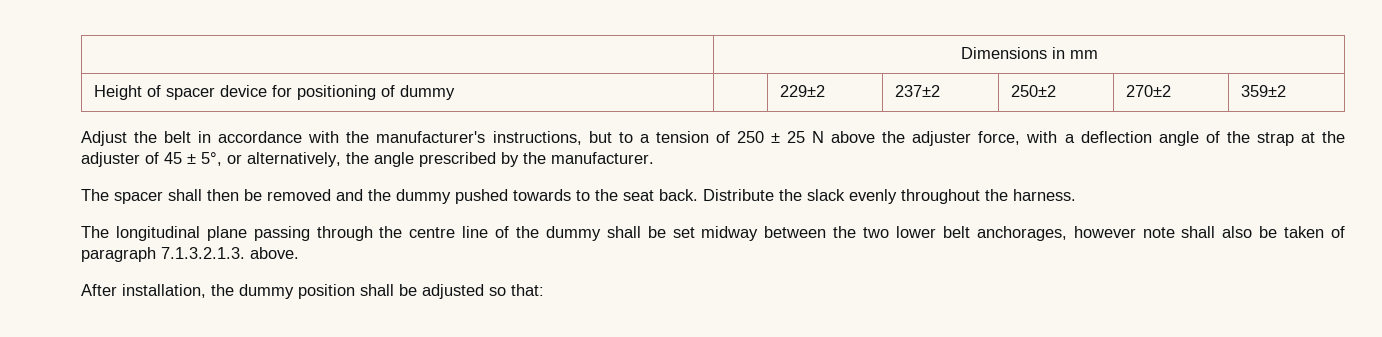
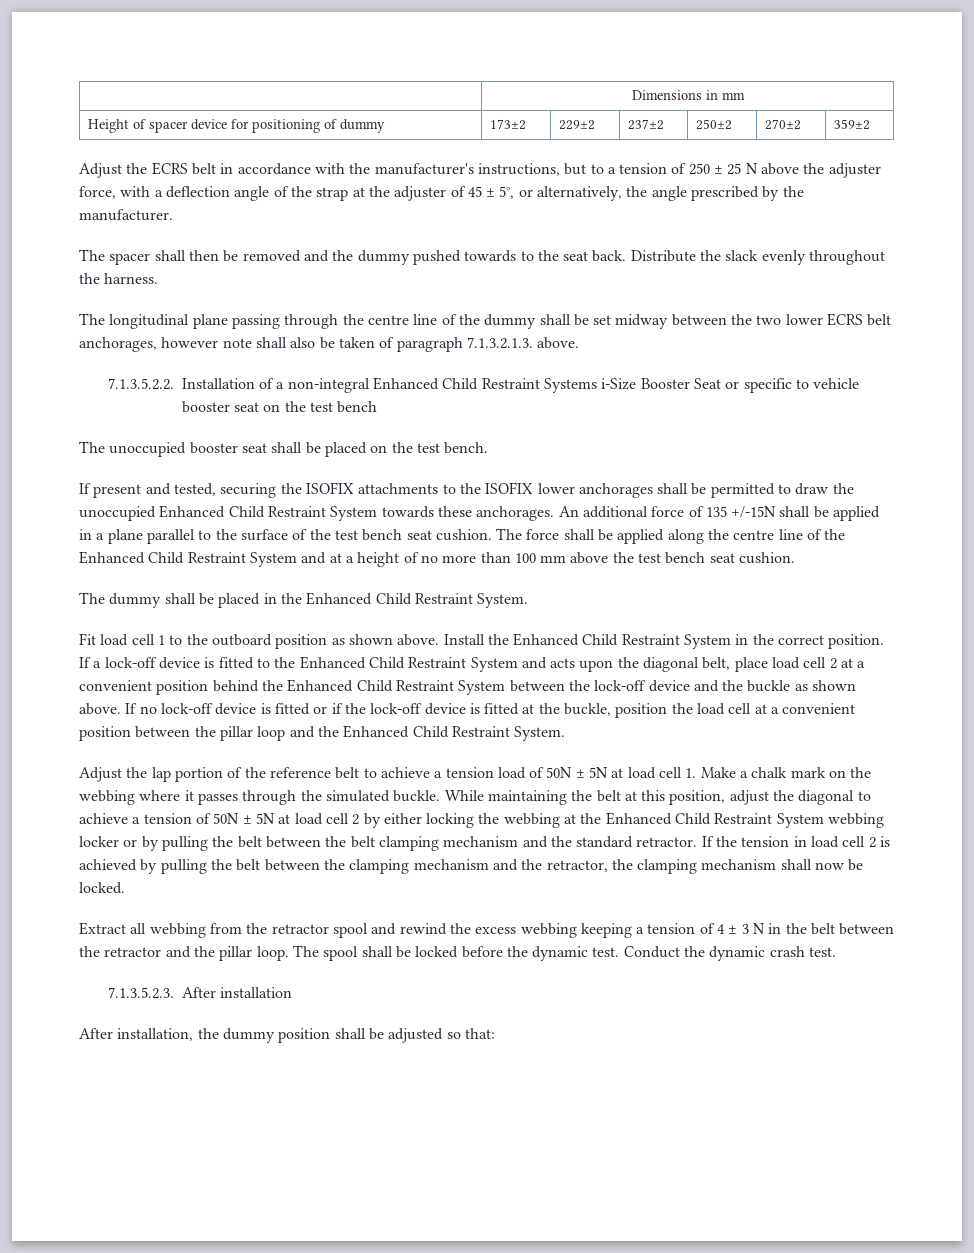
- Height of spacer device for positioning of dummy | | 229±2 | 237±2 | 250±2 | 270±2 | 359±2
+ Height of spacer device for positioning of dummy | 173±2 | 229±2 | 237±2 | 250±2 | 270±2 | 359±2
- Adjust the belt in accordance with the manufacturer's instructions, but to a tension of 250 ± 25 N above the adjuster force, with a deflection angle of the strap at the adjuster of 45 ± 5°, or alternatively, the angle prescribed by the manufacturer.
+ Adjust the ECRS belt in accordance with the manufacturer's instructions, but to a tension of 250 ± 25 N above the adjuster force, with a deflection angle of the strap at the adjuster of 45 ± 5°, or alternatively, the angle prescribed by the manufacturer.
- The longitudinal plane passing through the centre line of the dummy shall be set midway between the two lower belt anchorages, however note shall also be taken of paragraph 7.1.3.2.1.3. above.
+ The longitudinal plane passing through the centre line of the dummy shall be set midway between the two lower ECRS belt anchorages, however note shall also be taken of paragraph 7.1.3.2.1.3. above.
+ 7.1.3.5.2.2. Installation of a non-integral Enhanced Child Restraint Systems i-Size Booster Seat or specific to vehicle booster seat on the test bench
+ The unoccupied booster seat shall be placed on the test bench.
+ If present and tested, securing the ISOFIX attachments to the ISOFIX lower anchorages shall be permitted to draw the unoccupied Enhanced Child Restraint System towards these anchorages. An additional force of 135 +/-15N shall be applied in a plane parallel to the surface of the test bench seat cushion. The force shall be applied along the centre line of the Enhanced Child Restraint System and at a height of no more than 100 mm above the test bench seat cushion.
+ The dummy shall be placed in the Enhanced Child Restraint System.
+ Fit load cell 1 to the outboard position as shown above. Install the Enhanced Child Restraint System in the correct position. If a lock-off device is fitted to the Enhanced Child Restraint System and acts upon the diagonal belt, place load cell 2 at a convenient position behind the Enhanced Child Restraint System between the lock-off device and the buckle as shown above. If no lock-off device is fitted or if the lock-off device is fitted at the buckle, position the load cell at a convenient position between the pillar loop and the Enhanced Child Restraint System.
+ Adjust the lap portion of the reference belt to achieve a tension load of 50N ± 5N at load cell 1. Make a chalk mark on the webbing where it passes through the simulated buckle. While maintaining the belt at this position, adjust the diagonal to achieve a tension of 50N ± 5N at load cell 2 by either locking the webbing at the Enhanced Child Restraint System webbing locker or by pulling the belt between the belt clamping mechanism and the standard retractor. If the tension in load cell 2 is achieved by pulling the belt between the clamping mechanism and the retractor, the clamping mechanism shall now be locked.
+ Extract all webbing from the retractor spool and rewind the excess webbing keeping a tension of 4 ± 3 N in the belt between the retractor and the pillar loop. The spool shall be locked before the dynamic test. Conduct the dynamic crash test.
+ 7.1.3.5.2.3. After installation

